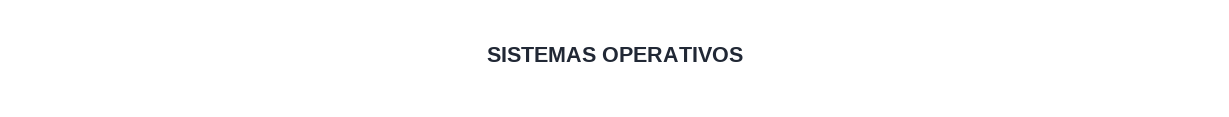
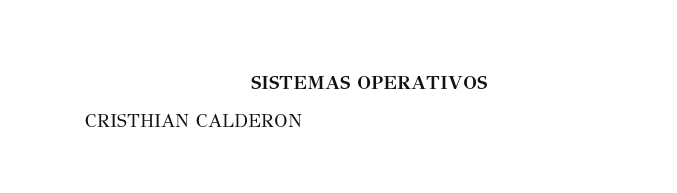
+ CRISTHIAN CALDERON

